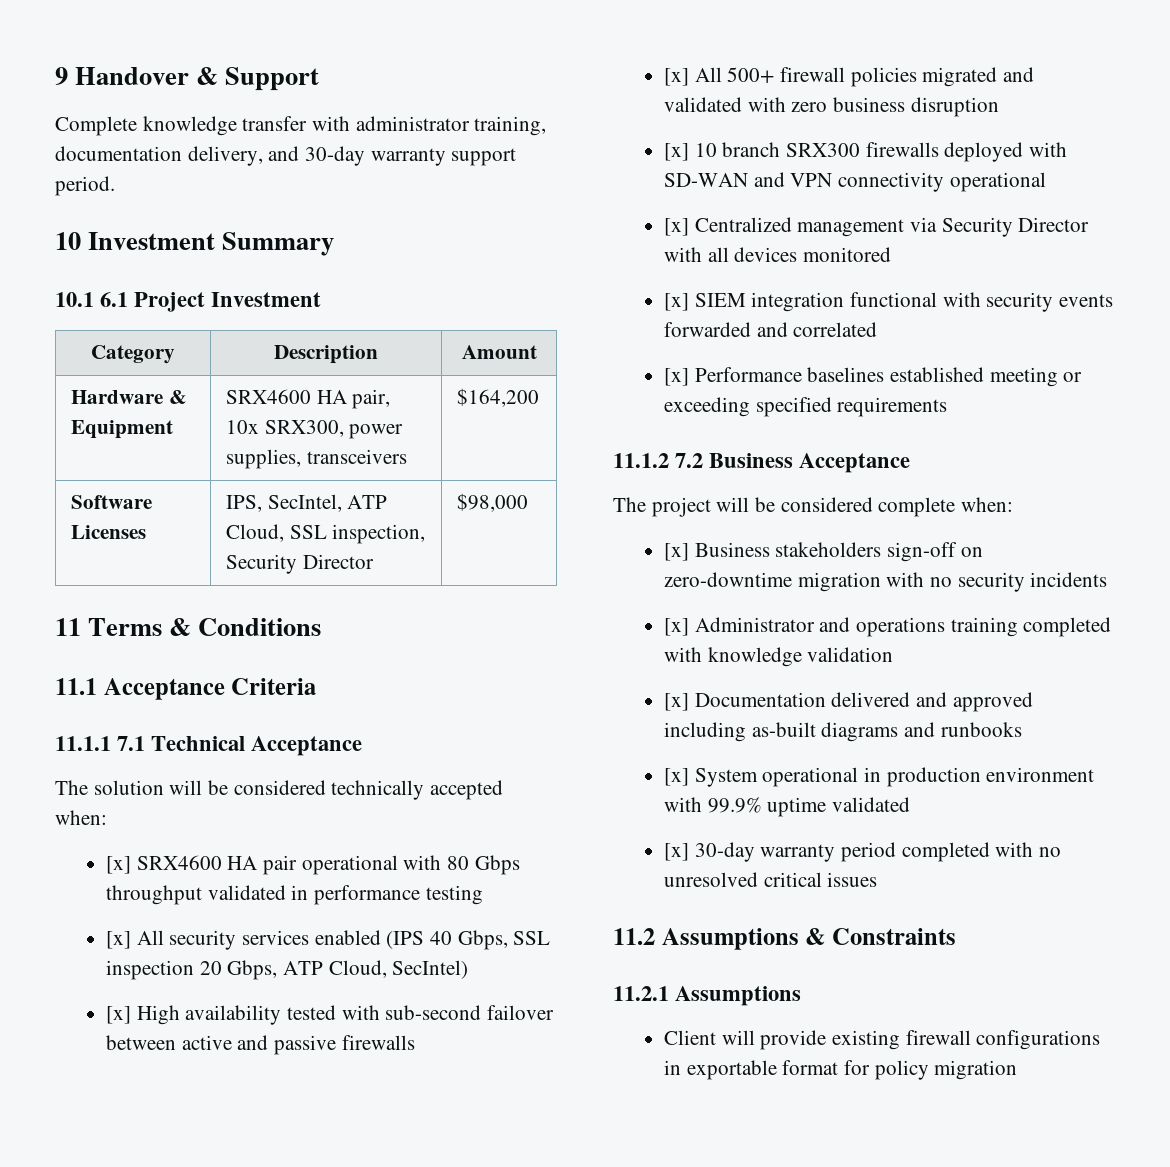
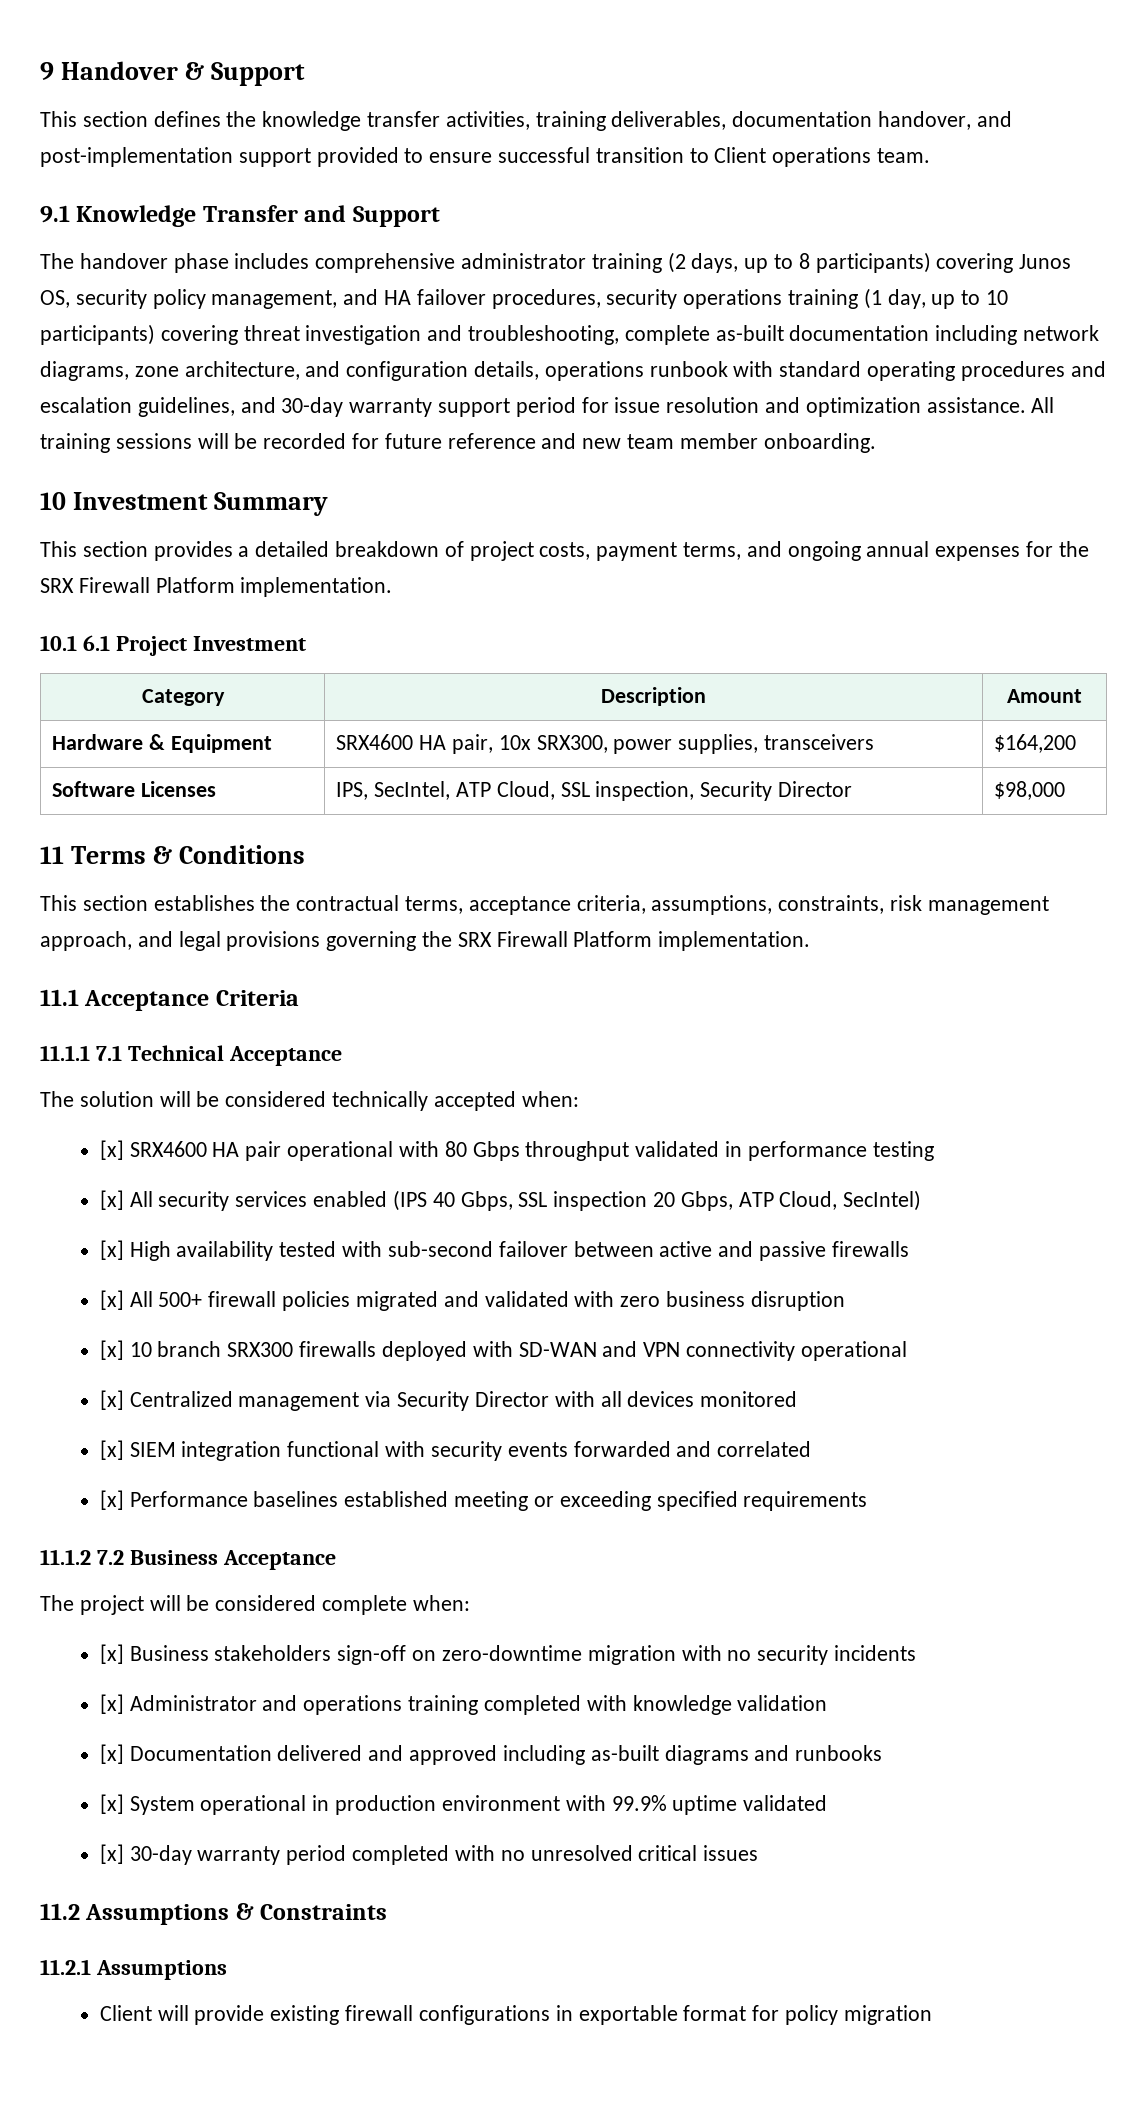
- Complete knowledge transfer with administrator training, documentation delivery, and 30-day warranty support period.
+ This section defines the knowledge transfer activities, training deliverables, documentation handover, and post-implementation support provided to ensure successful transition to Client operations team.
+ 9.1 Knowledge Transfer and Support
+ The handover phase includes comprehensive administrator training (2 days, up to 8 participants) covering Junos OS, security policy management, and HA failover procedures, security operations training (1 day, up to 10 participants) covering threat investigation and troubleshooting, complete as-built documentation including network diagrams, zone architecture, and configuration details, operations runbook with standard operating procedures and escalation guidelines, and 30-day warranty support period for issue resolution and optimization assistance. All training sessions will be recorded for future reference and new team member onboarding.
  10 Investment Summary
+ This section provides a detailed breakdown of project costs, payment terms, and ongoing annual expenses for the SRX Firewall Platform implementation.
+ This section establishes the contractual terms, acceptance criteria, assumptions, constraints, risk management approach, and legal provisions governing the SRX Firewall Platform implementation.

